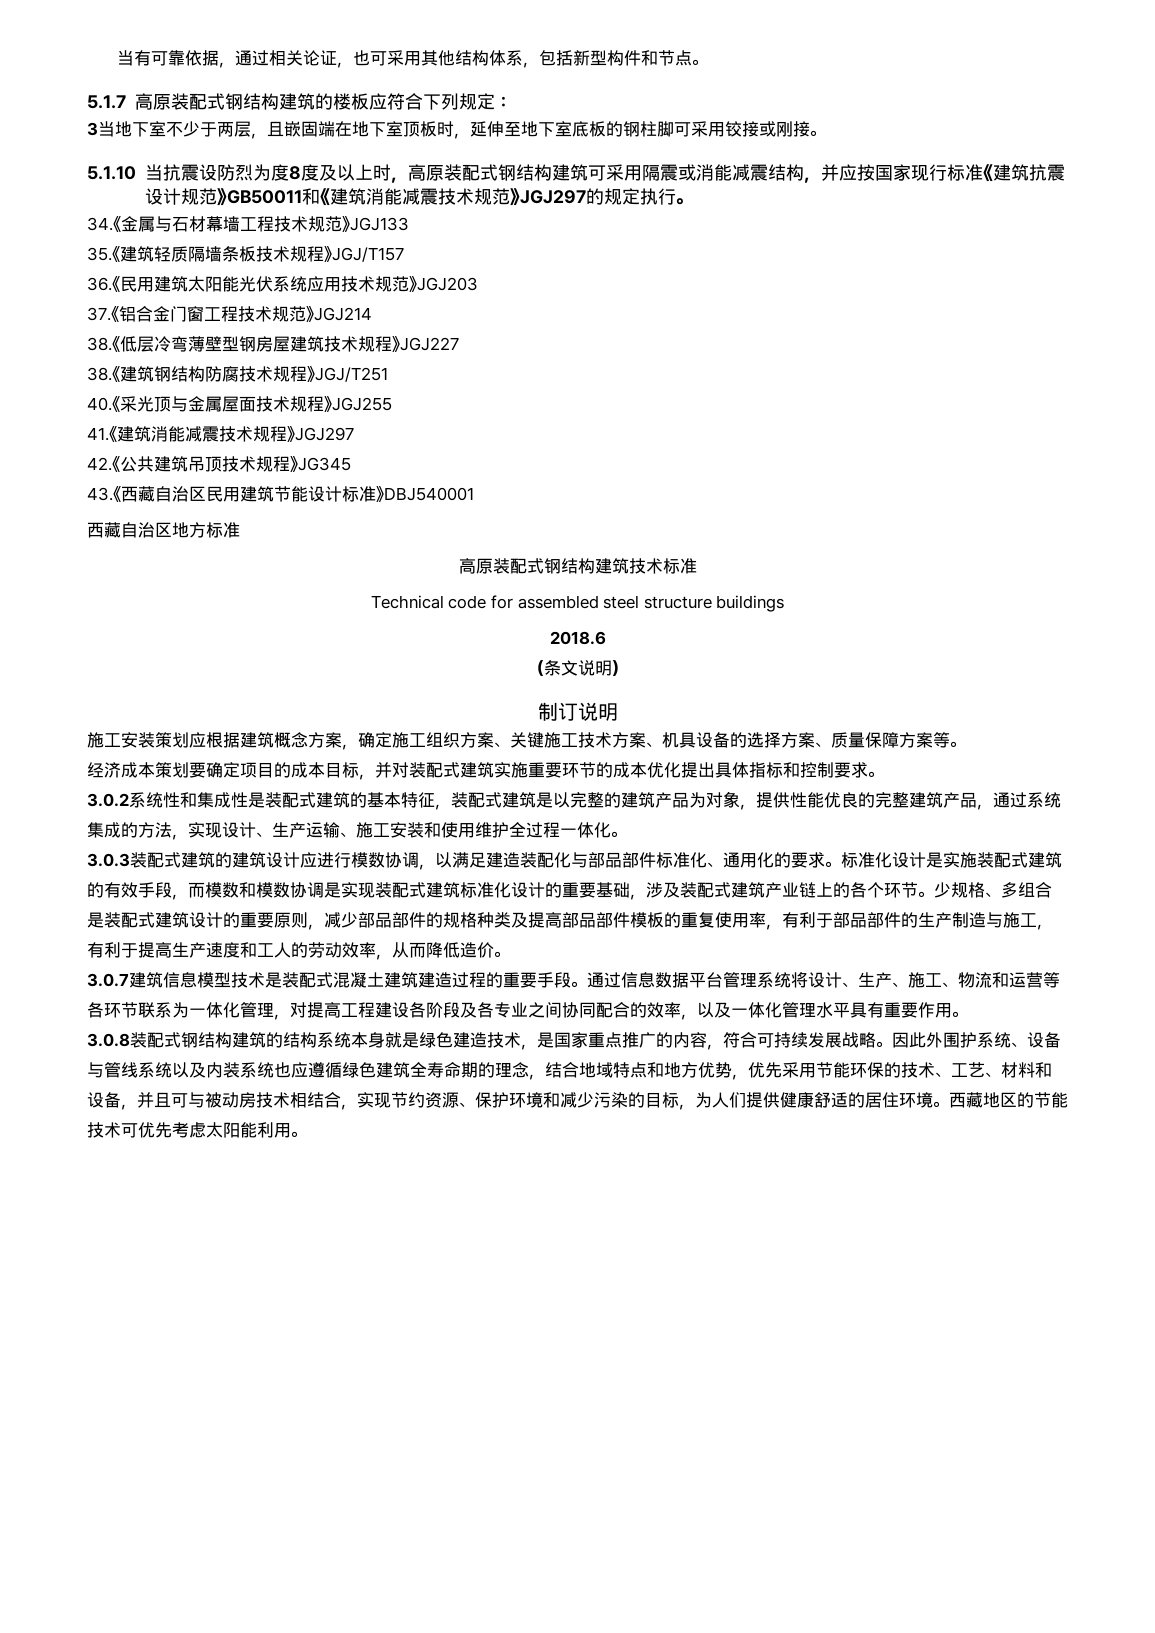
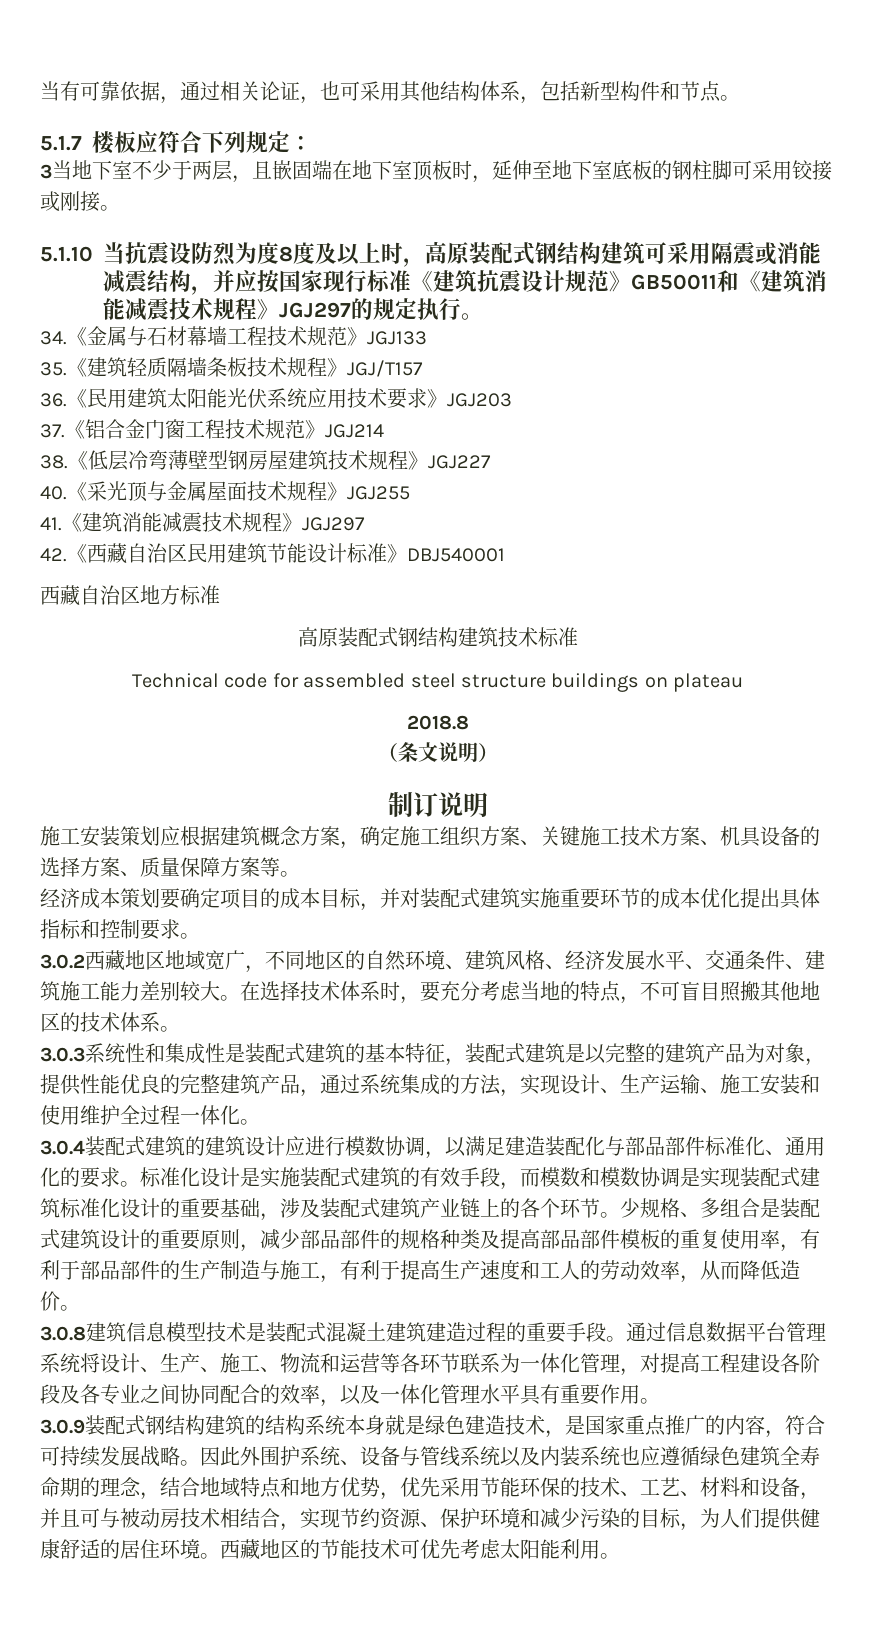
- 5.1.7高原装配式钢结构建筑的楼板应符合下列规定：
+ 5.1.7楼板应符合下列规定：
- 5.1.10当抗震设防烈为度8度及以上时，高原装配式钢结构建筑可采用隔震或消能减震结构，并应按国家现行标准《建筑抗震设计规范》GB50011和《建筑消能减震技术规范》JGJ297的规定执行。
+ 5.1.10当抗震设防烈为度8度及以上时，高原装配式钢结构建筑可采用隔震或消能减震结构，并应按国家现行标准《建筑抗震设计规范》GB50011和《建筑消能减震技术规程》JGJ297的规定执行。
- 36.《民用建筑太阳能光伏系统应用技术规范》JGJ203
+ 36.《民用建筑太阳能光伏系统应用技术要求》JGJ203
- 38.《建筑钢结构防腐技术规程》JGJ/T251
- 42.《公共建筑吊顶技术规程》JG345
- 43.《西藏自治区民用建筑节能设计标准》DBJ540001
+ 42.《西藏自治区民用建筑节能设计标准》DBJ540001
- Technical code for assembled steel structure buildings
- 2018.6
+ Technical code for assembled steel structure buildings on plateau
+ 2018.8
- 3.0.2系统性和集成性是装配式建筑的基本特征，装配式建筑是以完整的建筑产品为对象，提供性能优良的完整建筑产品，通过系统集成的方法，实现设计、生产运输、施工安装和使用维护全过程一体化。
+ 3.0.2西藏地区地域宽广，不同地区的自然环境、建筑风格、经济发展水平、交通条件、建筑施工能力差别较大。在选择技术体系时，要充分考虑当地的特点，不可盲目照搬其他地区的技术体系。
+ 3.0.3系统性和集成性是装配式建筑的基本特征，装配式建筑是以完整的建筑产品为对象，提供性能优良的完整建筑产品，通过系统集成的方法，实现设计、生产运输、施工安装和使用维护全过程一体化。
- 3.0.3装配式建筑的建筑设计应进行模数协调，以满足建造装配化与部品部件标准化、通用化的要求。
+ 3.0.4装配式建筑的建筑设计应进行模数协调，以满足建造装配化与部品部件标准化、通用化的要求。
- 3.0.7建筑信息模型技术是装配式混凝土建筑建造过程的重要手段。
+ 3.0.8建筑信息模型技术是装配式混凝土建筑建造过程的重要手段。
- 3.0.8装配式钢结构建筑的结构系统本身就是绿色建造技术，是国家重点推广的内容，符合可持续发展战略。
+ 3.0.9装配式钢结构建筑的结构系统本身就是绿色建造技术，是国家重点推广的内容，符合可持续发展战略。

